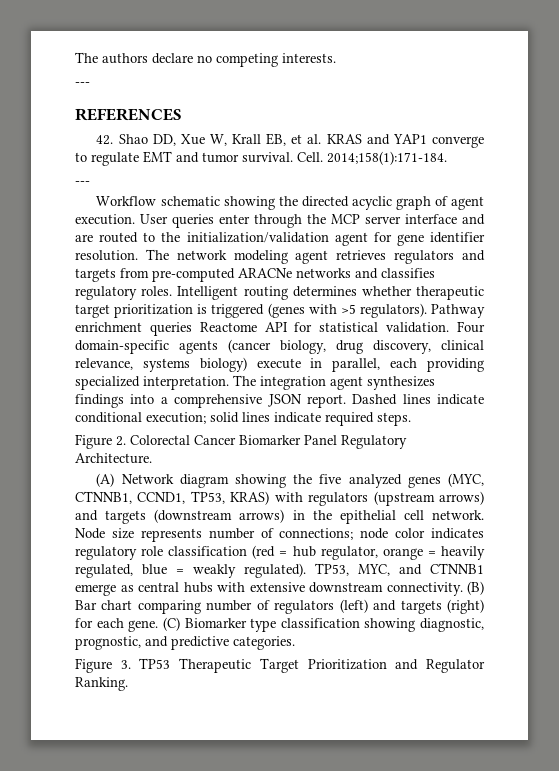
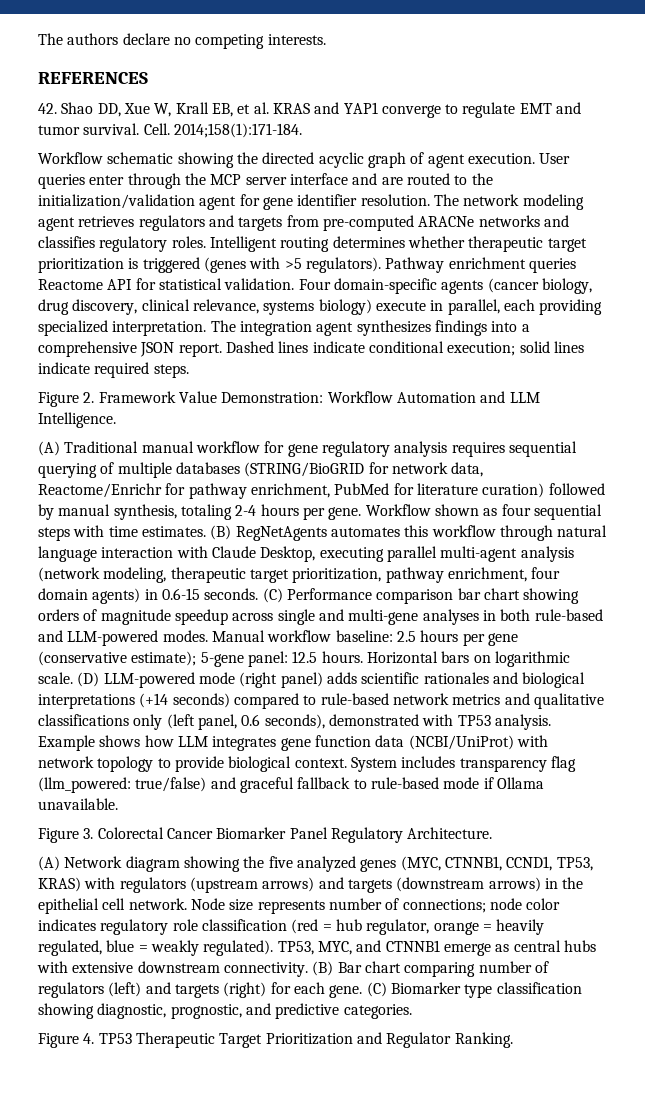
  The authors declare no competing interests.
- ---
  2014;158(1):171-184.
- ---
- Figure 2. Colorectal Cancer Biomarker Panel Regulatory Architecture.
+ Figure 2. Framework Value Demonstration: Workflow Automation and LLM Intelligence.
+ (A) Traditional manual workflow for gene regulatory analysis requires sequential querying of multiple databases (STRING/BioGRID for network data, Reactome/Enrichr for pathway enrichment, PubMed for literature curation) followed by manual synthesis, totaling 2-4 hours per gene. Workflow shown as four sequential steps with time estimates. (B) RegNetAgents automates this workflow through natural language interaction with Claude Desktop, executing parallel multi-agent analysis (network modeling, therapeutic target prioritization, pathway enrichment, four domain agents) in 0.6-15 seconds. (C) Performance comparison bar chart showing orders of magnitude speedup across single and multi-gene analyses in both rule-based and LLM-powered modes. Manual workflow baseline: 2.5 hours per gene (conservative estimate); 5-gene panel: 12.5 hours. Horizontal bars on logarithmic scale. (D) LLM-powered mode (right panel) adds scientific rationales and biological interpretations (+14 seconds) compared to rule-based network metrics and qualitative classifications only (left panel, 0.6 seconds), demonstrated with TP53 analysis. Example shows how LLM integrates gene function data (NCBI/UniProt) with network topology to provide biological context. System includes transparency flag (llm_powered: true/false) and graceful fallback to rule-based mode if Ollama unavailable.
+ Figure 3. Colorectal Cancer Biomarker Panel Regulatory Architecture.
- Figure 3. TP53 Therapeutic Target Prioritization and Regulator Ranking.
+ Figure 4. TP53 Therapeutic Target Prioritization and Regulator Ranking.

